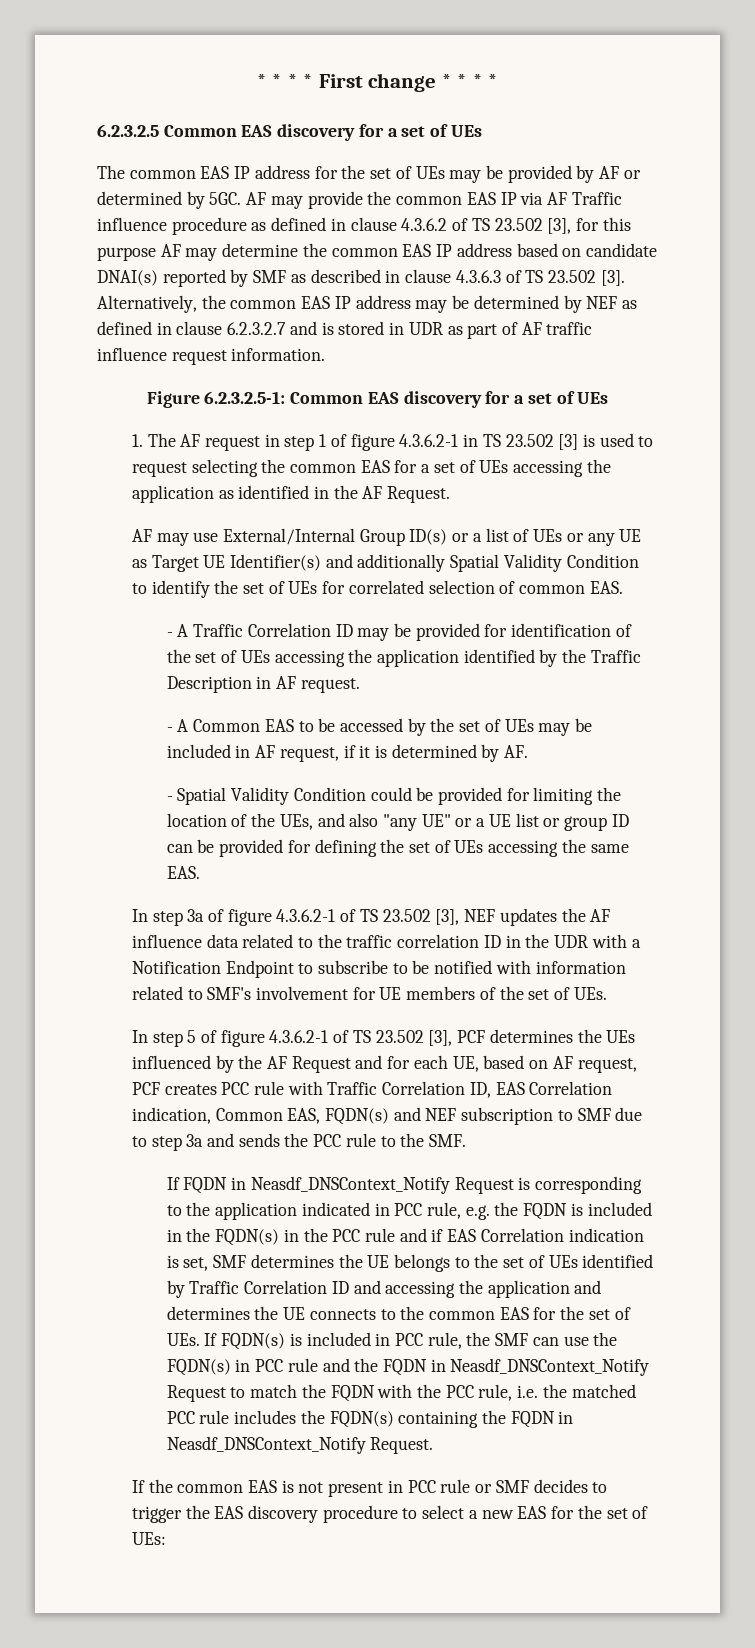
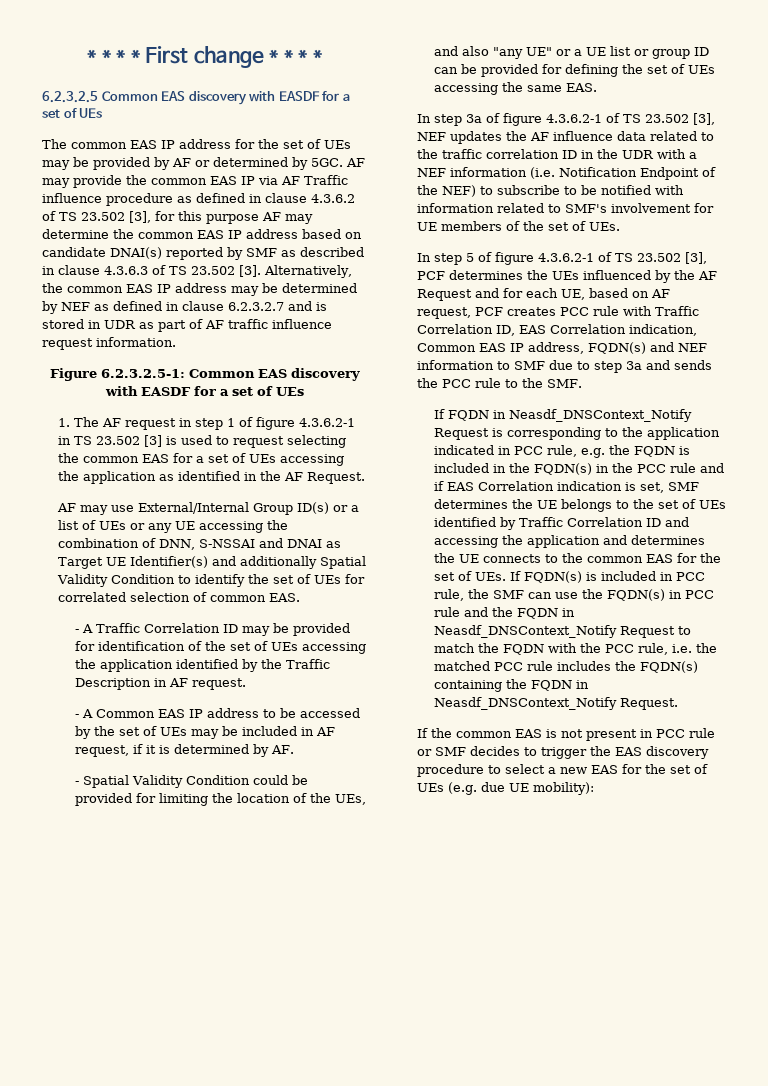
- 6.2.3.2.5 Common EAS discovery for a set of UEs
+ 6.2.3.2.5 Common EAS discovery with EASDF for a set of UEs
- Figure 6.2.3.2.5-1: Common EAS discovery for a set of UEs
+ Figure 6.2.3.2.5-1: Common EAS discovery with EASDF for a set of UEs
- AF may use External/Internal Group ID(s) or a list of UEs or any UE as Target UE Identifier(s) and additionally Spatial Validity Condition to identify the set of UEs for correlated selection of common EAS.
+ AF may use External/Internal Group ID(s) or a list of UEs or any UE accessing the combination of DNN, S-NSSAI and DNAI as Target UE Identifier(s) and additionally Spatial Validity Condition to identify the set of UEs for correlated selection of common EAS.
- - A Common EAS to be accessed by the set of UEs may be included in AF request, if it is determined by AF.
+ - A Common EAS IP address to be accessed by the set of UEs may be included in AF request, if it is determined by AF.
- In step 3a of figure 4.3.6.2-1 of TS 23.502 [3], NEF updates the AF influence data related to the traffic correlation ID in the UDR with a Notification Endpoint to subscribe to be notified with information related to SMF's involvement for UE members of the set of UEs.
+ In step 3a of figure 4.3.6.2-1 of TS 23.502 [3], NEF updates the AF influence data related to the traffic correlation ID in the UDR with a NEF information (i.e. Notification Endpoint of the NEF) to subscribe to be notified with information related to SMF's involvement for UE members of the set of UEs.
- In step 5 of figure 4.3.6.2-1 of TS 23.502 [3], PCF determines the UEs influenced by the AF Request and for each UE, based on AF request, PCF creates PCC rule with Traffic Correlation ID, EAS Correlation indication, Common EAS, FQDN(s) and NEF subscription to SMF due to step 3a and sends the PCC rule to the SMF.
+ In step 5 of figure 4.3.6.2-1 of TS 23.502 [3], PCF determines the UEs influenced by the AF Request and for each UE, based on AF request, PCF creates PCC rule with Traffic Correlation ID, EAS Correlation indication, Common EAS IP address, FQDN(s) and NEF information to SMF due to step 3a and sends the PCC rule to the SMF.
- If the common EAS is not present in PCC rule or SMF decides to trigger the EAS discovery procedure to select a new EAS for the set of UEs:
+ If the common EAS is not present in PCC rule or SMF decides to trigger the EAS discovery procedure to select a new EAS for the set of UEs (e.g. due UE mobility):

